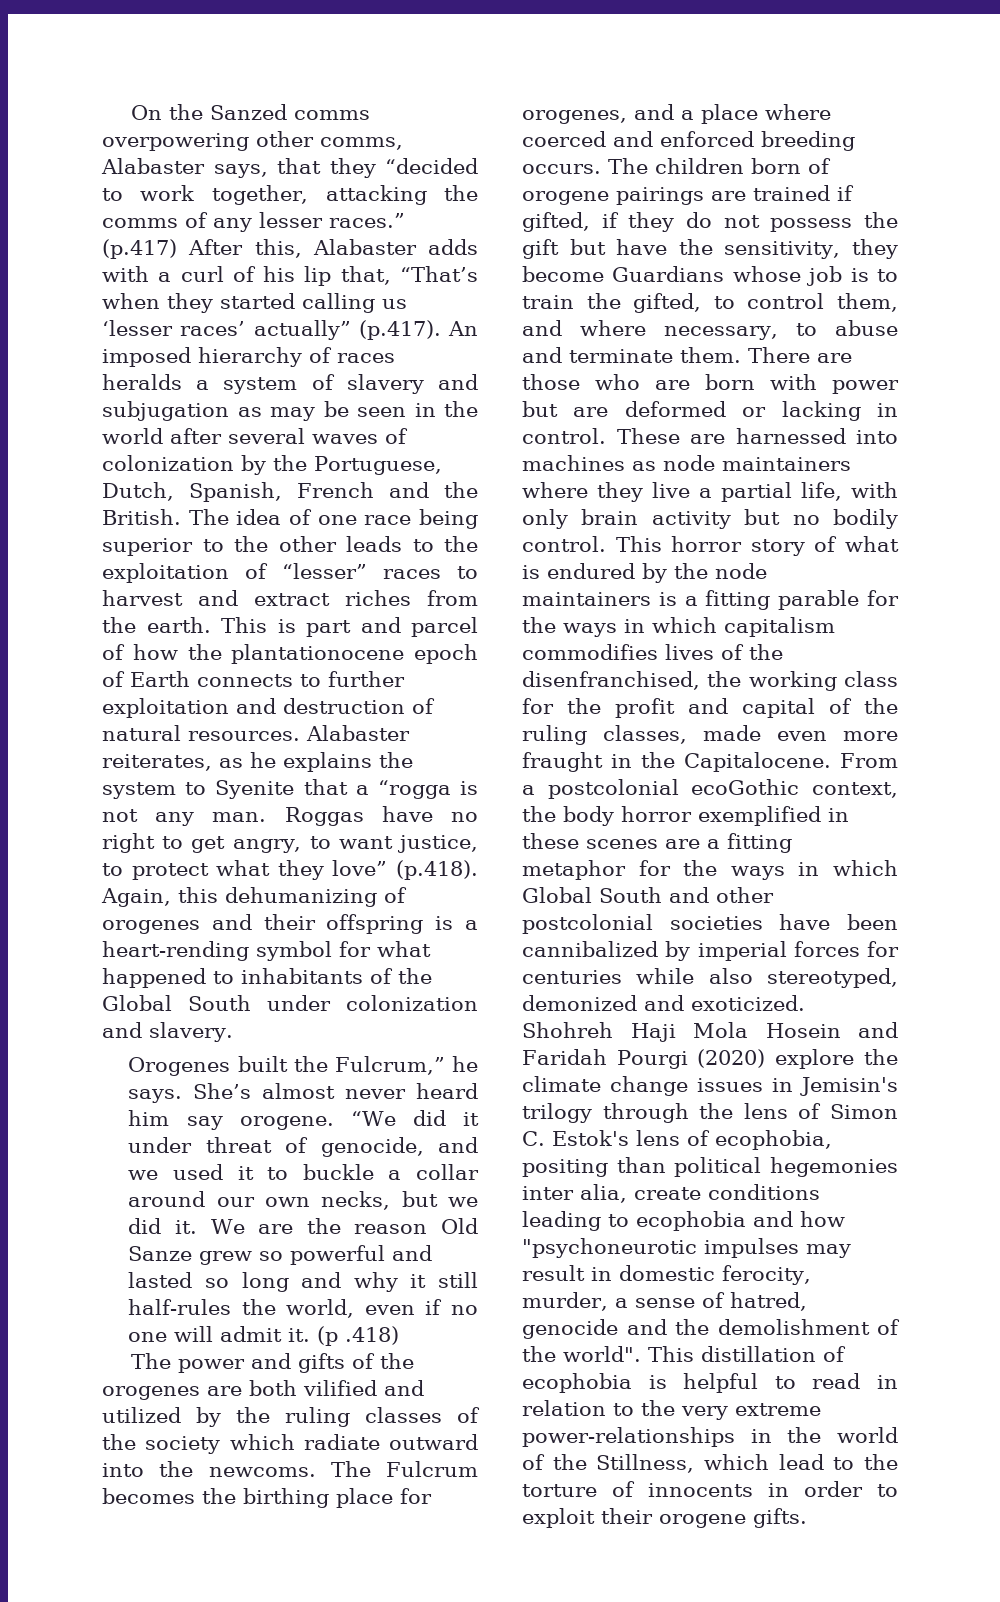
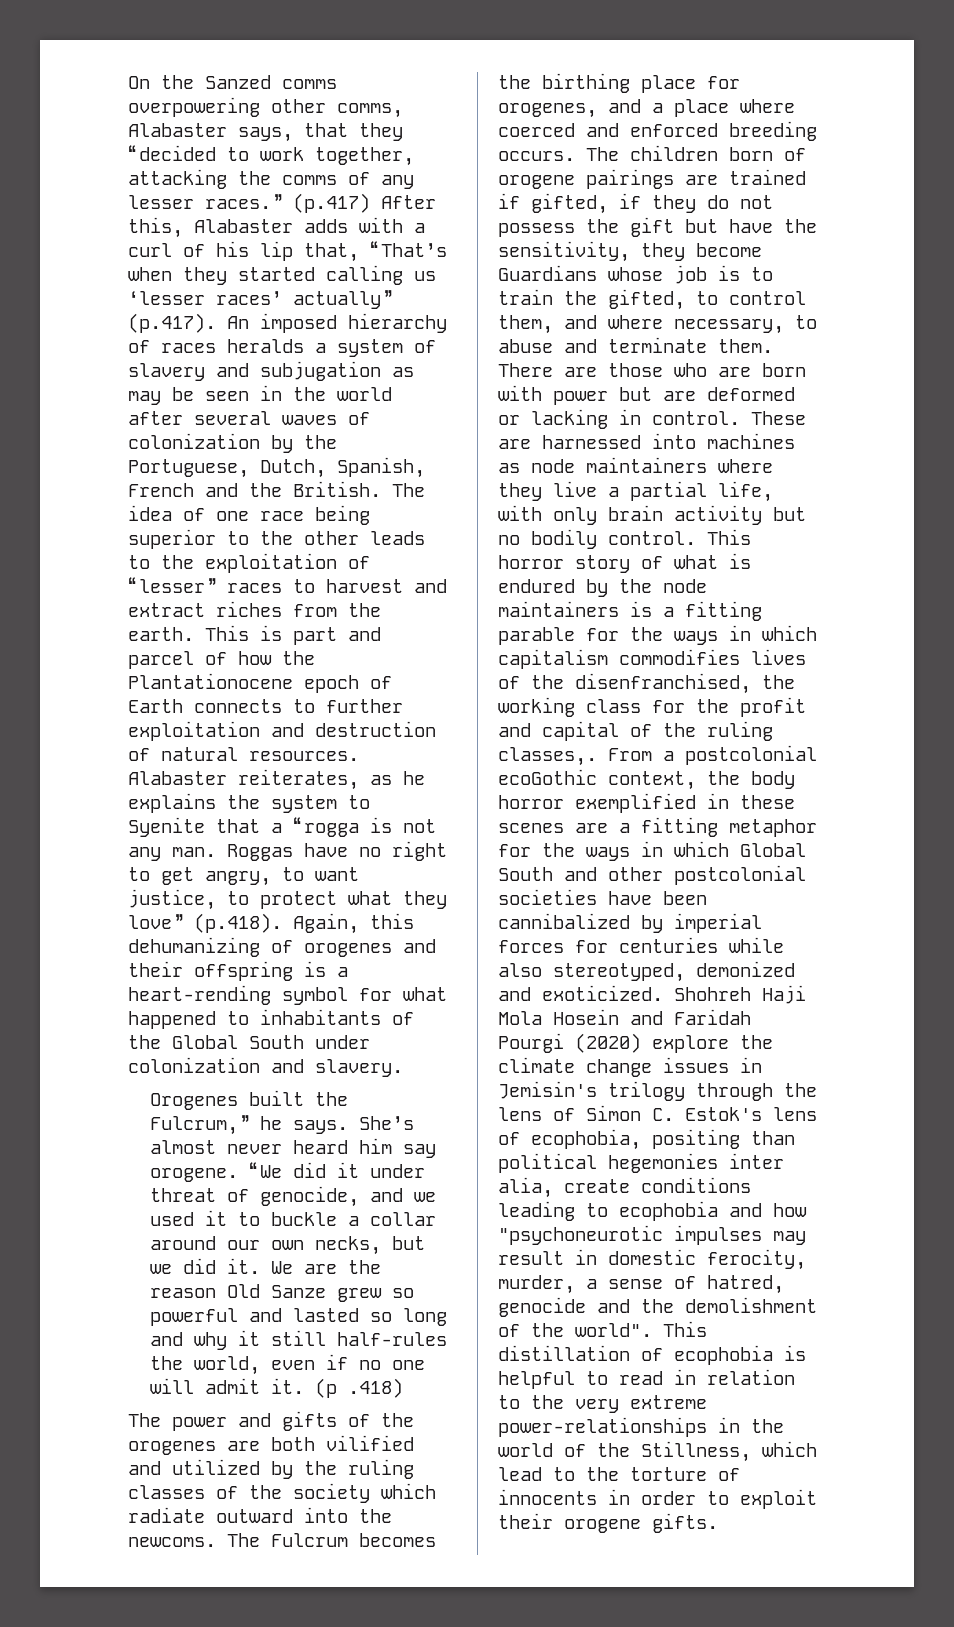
- This is part and parcel of how the plantationocene epoch of Earth connects to further exploitation and destruction of natural resources.
+ This is part and parcel of how the Plantationocene epoch of Earth connects to further exploitation and destruction of natural resources.
- This horror story of what is endured by the node maintainers is a fitting parable for the ways in which capitalism commodifies lives of the disenfranchised, the working class for the profit and capital of the ruling classes, made even more fraught in the Capitalocene.
+ This horror story of what is endured by the node maintainers is a fitting parable for the ways in which capitalism commodifies lives of the disenfranchised, the working class for the profit and capital of the ruling classes,.

